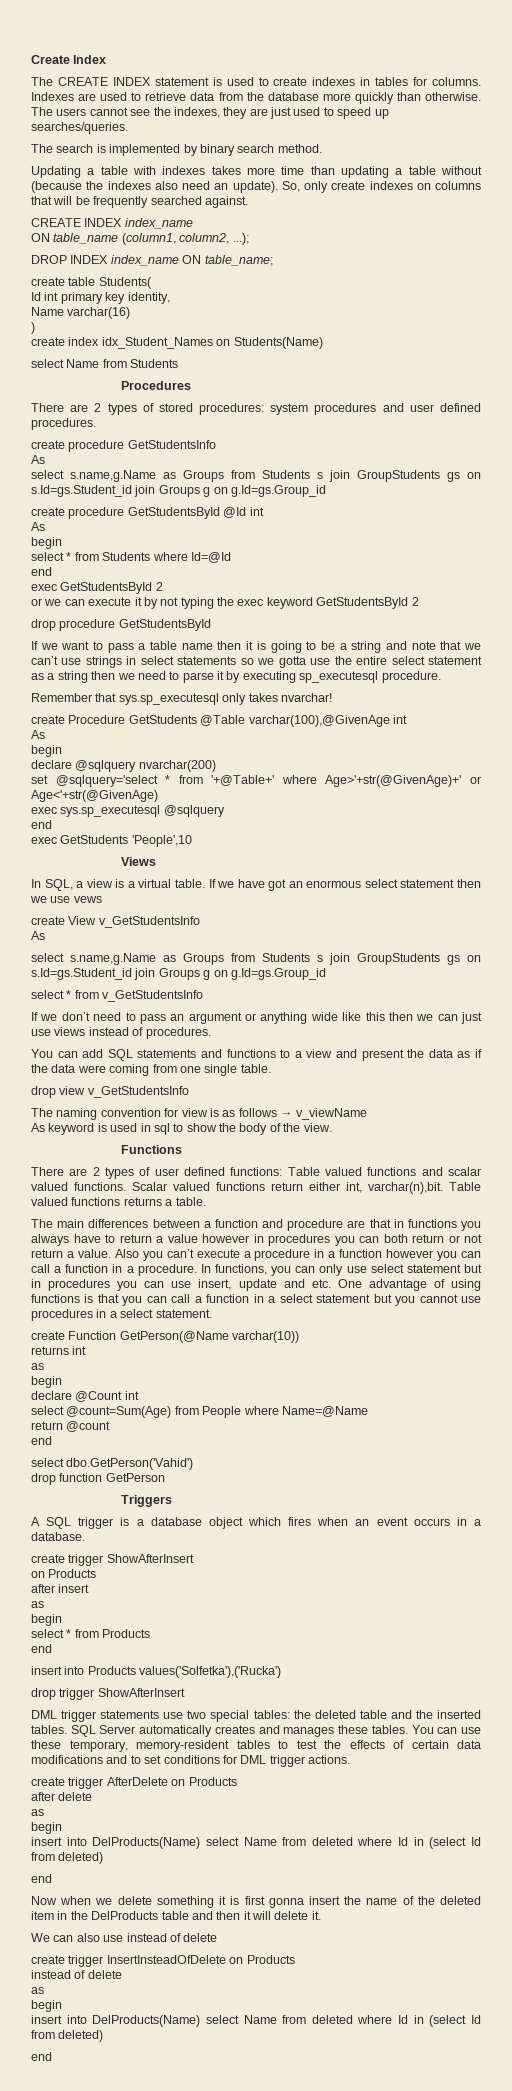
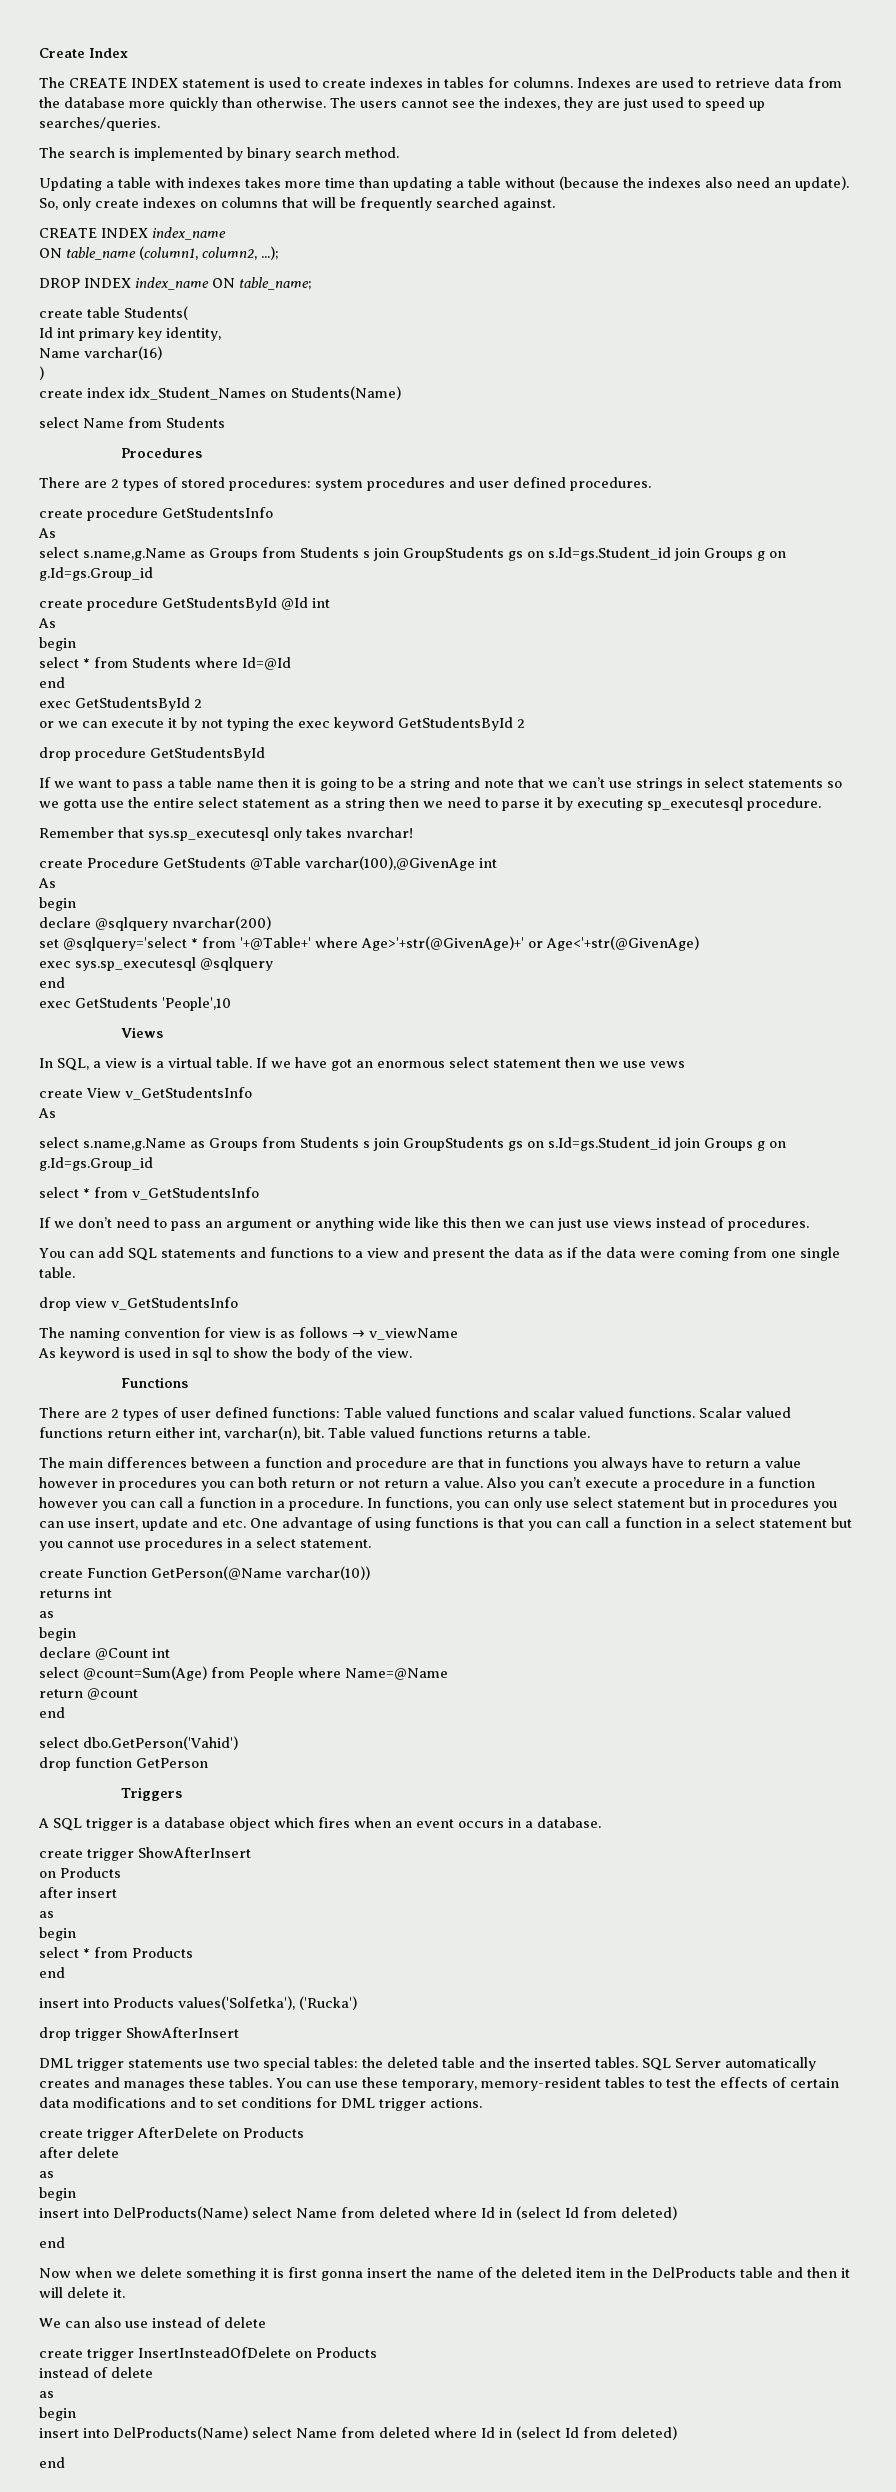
- Scalar valued functions return either int, varchar(n),bit.
+ Scalar valued functions return either int, varchar(n), bit.
- insert into Products values('Solfetka'),('Rucka')
+ insert into Products values('Solfetka'), ('Rucka')

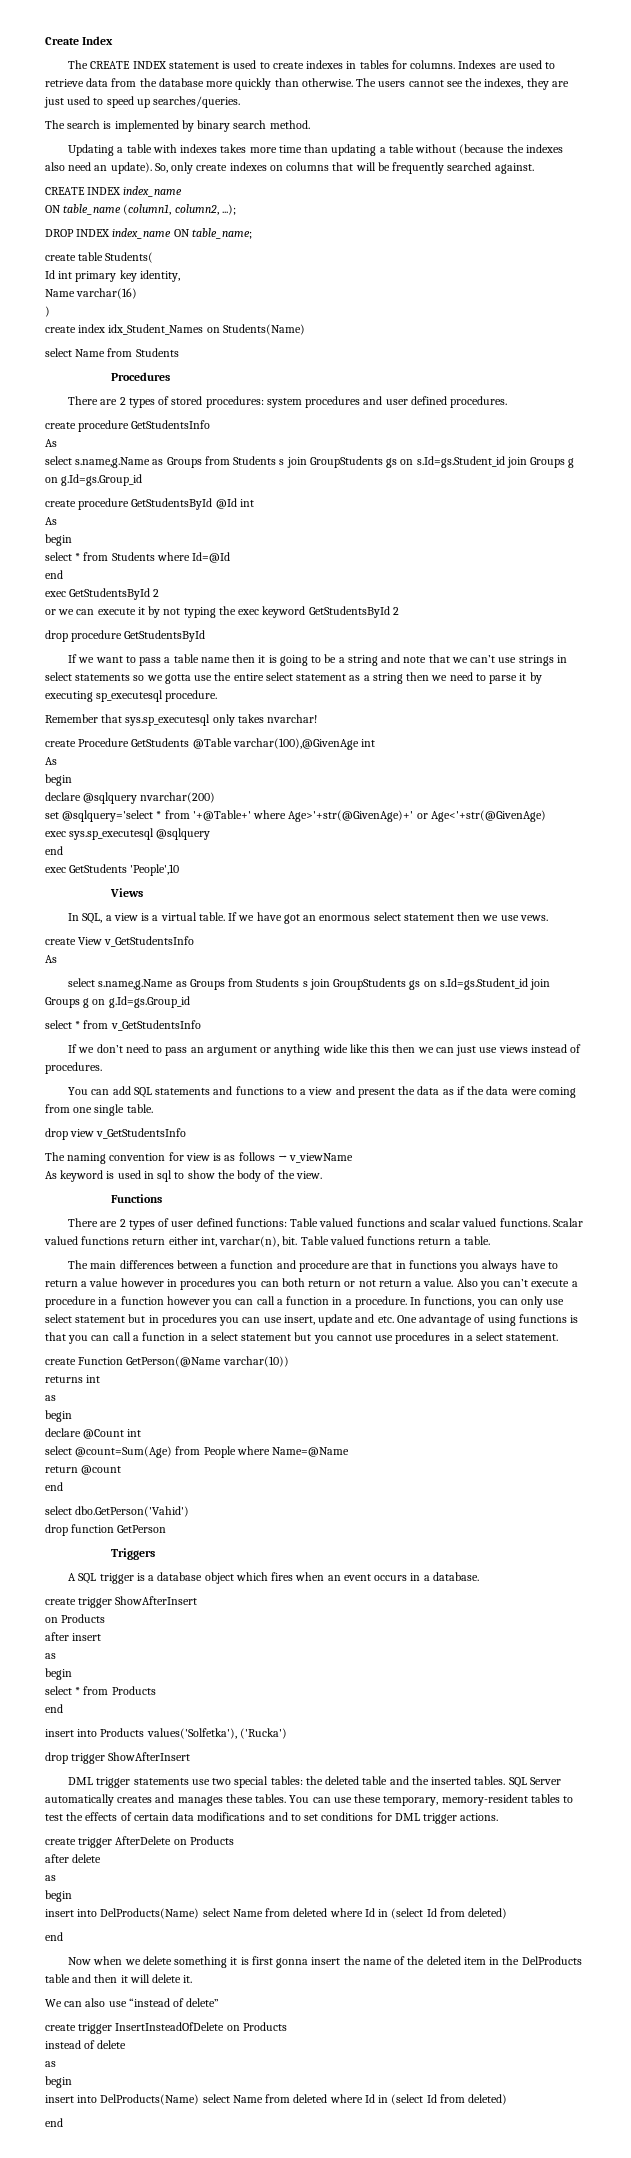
- If we have got an enormous select statement then we use vews
+ If we have got an enormous select statement then we use vews.
- Table valued functions returns a table.
+ Table valued functions return a table.
- We can also use instead of delete
+ We can also use “instead of delete”

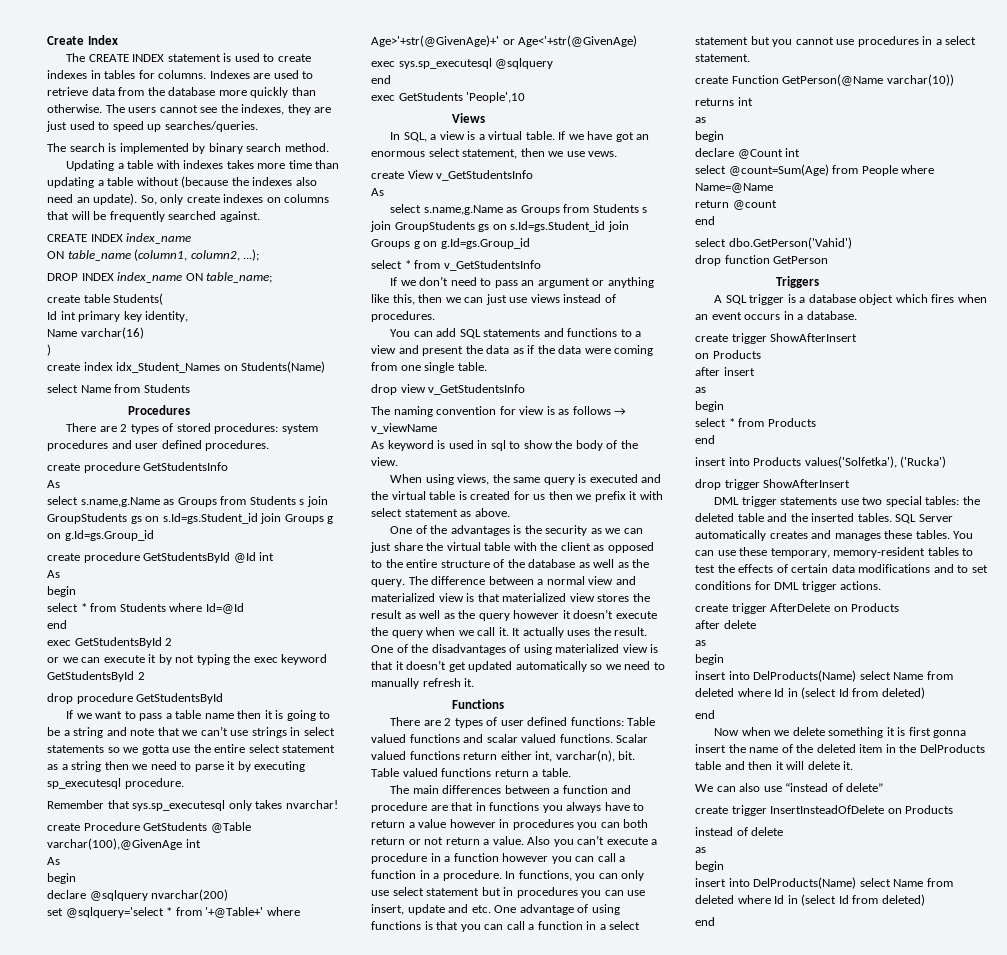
- If we have got an enormous select statement then we use vews.
+ If we have got an enormous select statement, then we use vews.
- If we don’t need to pass an argument or anything wide like this then we can just use views instead of procedures.
+ If we don’t need to pass an argument or anything like this, then we can just use views instead of procedures.
+ When using views, the same query is executed and the virtual table is created for us then we prefix it with select statement as above.
+ One of the advantages is the security as we can just share the virtual table with the client as opposed to the entire structure of the database as well as the query. The difference between a normal view and materialized view is that materialized view stores the result as well as the query however it doesn’t execute the query when we call it. It actually uses the result. One of the disadvantages of using materialized view is that it doesn’t get updated automatically so we need to manually refresh it.

